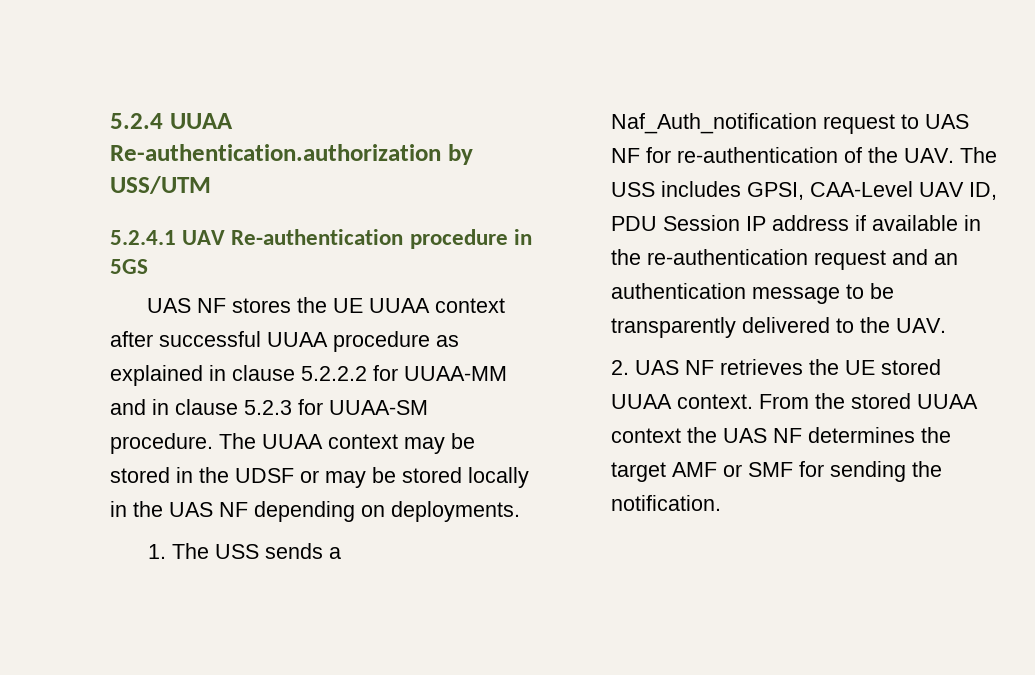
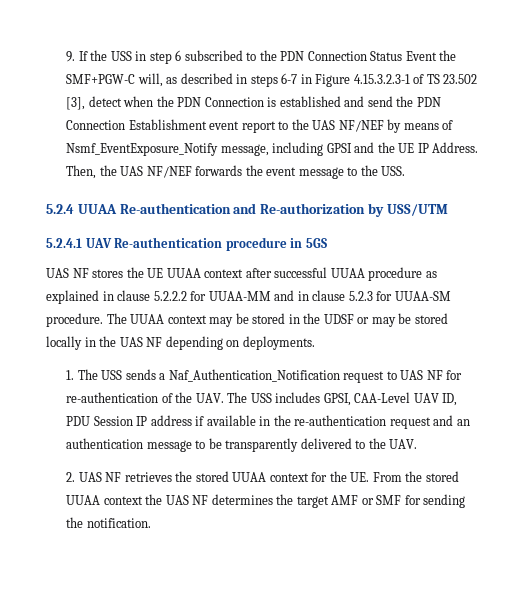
- 5.2.4 UUAA Re-authentication.authorization by USS/UTM
+ 9. If the USS in step 6 subscribed to the PDN Connection Status Event the SMF+PGW-C will, as described in steps 6-7 in Figure 4.15.3.2.3-1 of TS 23.502 [3], detect when the PDN Connection is established and send the PDN Connection Establishment event report to the UAS NF/NEF by means of Nsmf_EventExposure_Notify message, including GPSI and the UE IP Address. Then, the UAS NF/NEF forwards the event message to the USS.
+ 5.2.4 UUAA Re-authentication and Re-authorization by USS/UTM
- 1. The USS sends a Naf_Auth_notification request to UAS NF for re-authentication of the UAV. The USS includes GPSI, CAA-Level UAV ID, PDU Session IP address if available in the re-authentication request and an authentication message to be transparently delivered to the UAV.
+ 1. The USS sends a Naf_Authentication_Notification request to UAS NF for re-authentication of the UAV. The USS includes GPSI, CAA-Level UAV ID, PDU Session IP address if available in the re-authentication request and an authentication message to be transparently delivered to the UAV.
- 2. UAS NF retrieves the UE stored UUAA context. From the stored UUAA context the UAS NF determines the target AMF or SMF for sending the notification.
+ 2. UAS NF retrieves the stored UUAA context for the UE. From the stored UUAA context the UAS NF determines the target AMF or SMF for sending the notification.

